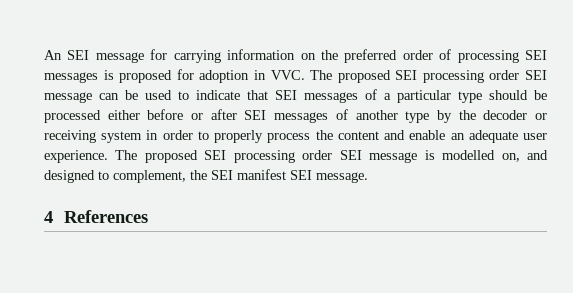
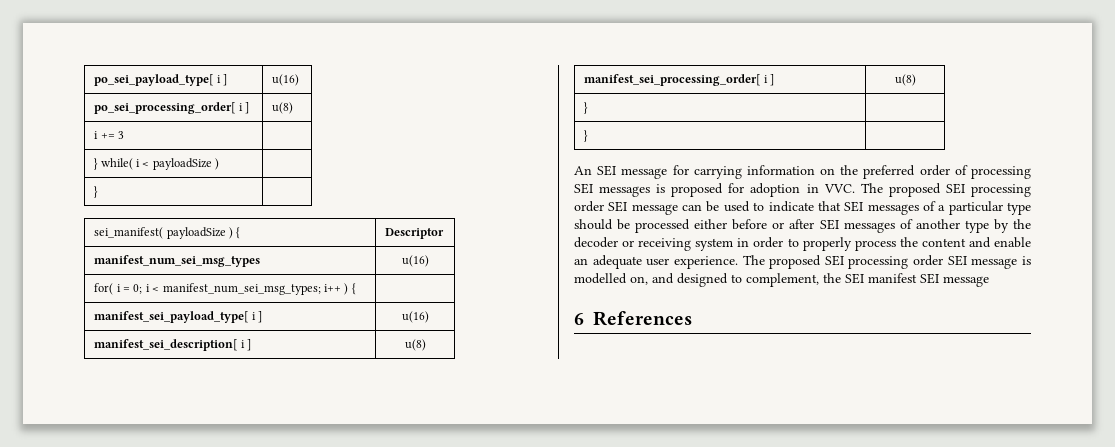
+ po_sei_payload_type[ i ] | u(16)
+ po_sei_processing_order[ i ] | u(8)
+ i += 3 |
+ } while( i < payloadSize ) |
+ } |
+ sei_manifest( payloadSize ) { | Descriptor
+ manifest_num_sei_msg_types | u(16)
+ for( i = 0; i < manifest_num_sei_msg_types; i++ ) { |
+ manifest_sei_payload_type[ i ] | u(16)
+ manifest_sei_description[ i ] | u(8)
+ manifest_sei_processing_order[ i ] | u(8)
+ } |
+ } |
- The proposed SEI processing order SEI message is modelled on, and designed to complement, the SEI manifest SEI message.
- 4 References
+ The proposed SEI processing order SEI message is modelled on, and designed to complement, the SEI manifest SEI message
+ 6 References

